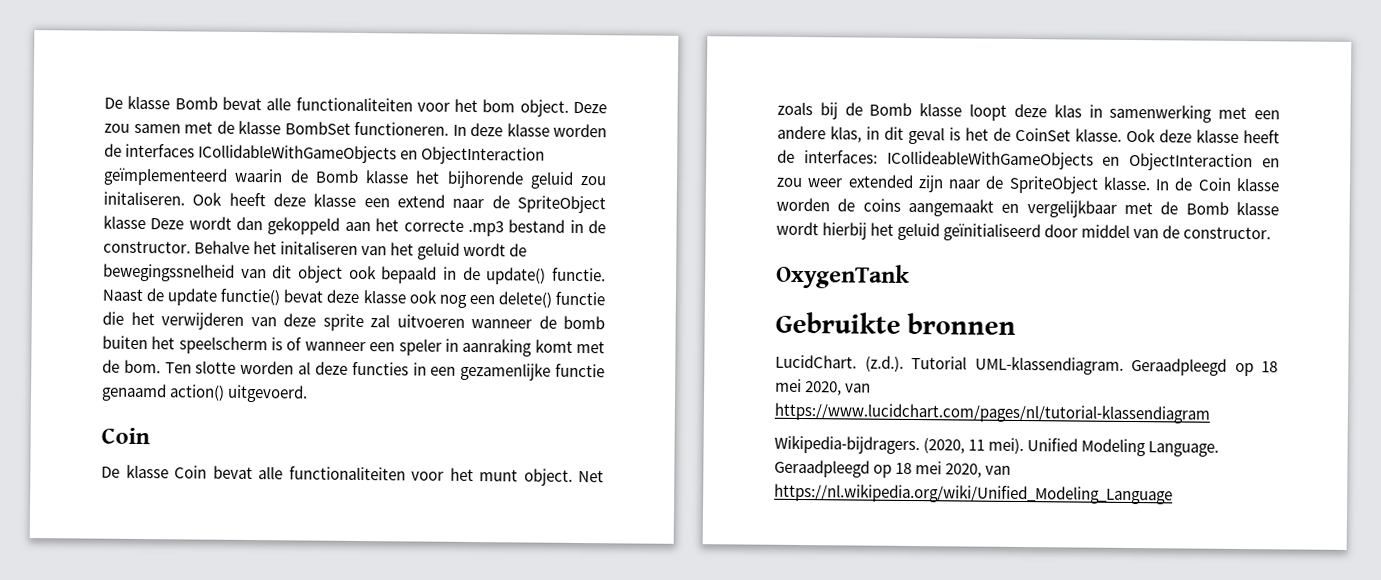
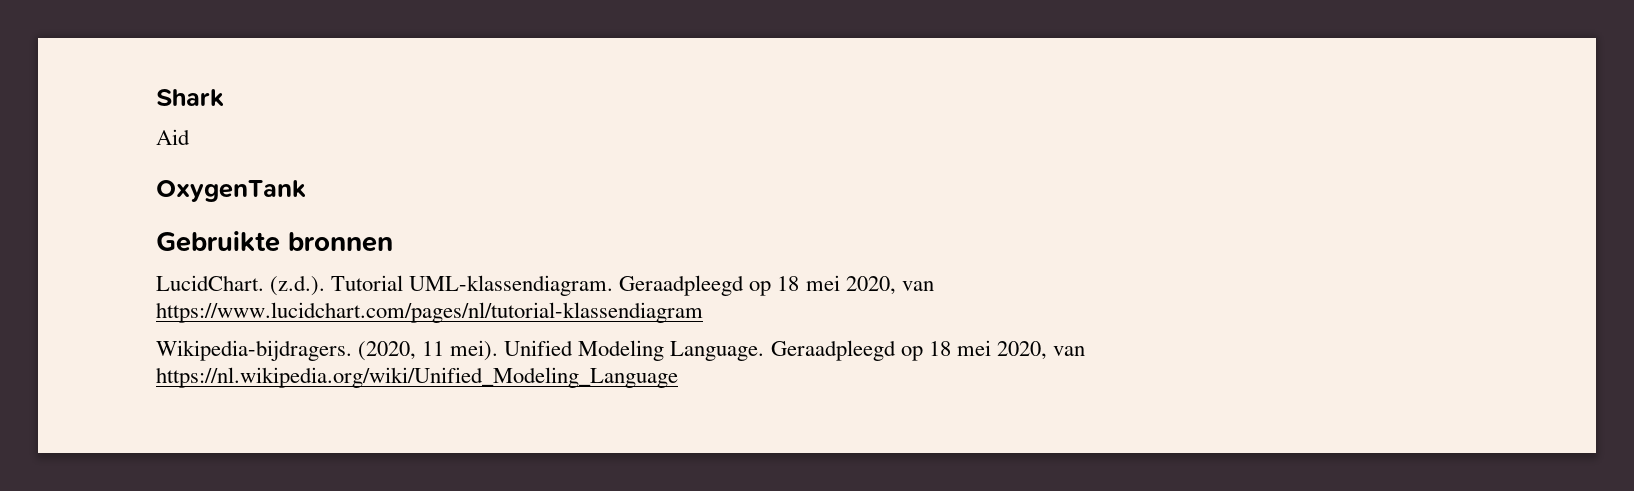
- De klasse Bomb bevat alle functionaliteiten voor het bom object. Deze zou samen met de klasse BombSet functioneren. In deze klasse worden de interfaces ICollidableWithGameObjects en ObjectInteraction geïmplementeerd waarin de Bomb klasse het bijhorende geluid zou initaliseren. Ook heeft deze klasse een extend naar de SpriteObject klasse Deze wordt dan gekoppeld aan het correcte .mp3 bestand in de constructor. Behalve het initaliseren van het geluid wordt de bewegingssnelheid van dit object ook bepaald in de update() functie. Naast de update functie() bevat deze klasse ook nog een delete() functie die het verwijderen van deze sprite zal uitvoeren wanneer de bomb buiten het speelscherm is of wanneer een speler in aanraking komt met de bom. Ten slotte worden al deze functies in een gezamenlijke functie genaamd action() uitgevoerd.
- Coin
- De klasse Coin bevat alle functionaliteiten voor het munt object. Net zoals bij de Bomb klasse loopt deze klas in samenwerking met een andere klas, in dit geval is het de CoinSet klasse. Ook deze klasse heeft de interfaces: ICollideableWithGameObjects en ObjectInteraction en zou weer extended zijn naar de SpriteObject klasse. In de Coin klasse worden de coins aangemaakt en vergelijkbaar met de Bomb klasse wordt hierbij het geluid geïnitialiseerd door middel van de constructor.
+ Shark
+ Aid

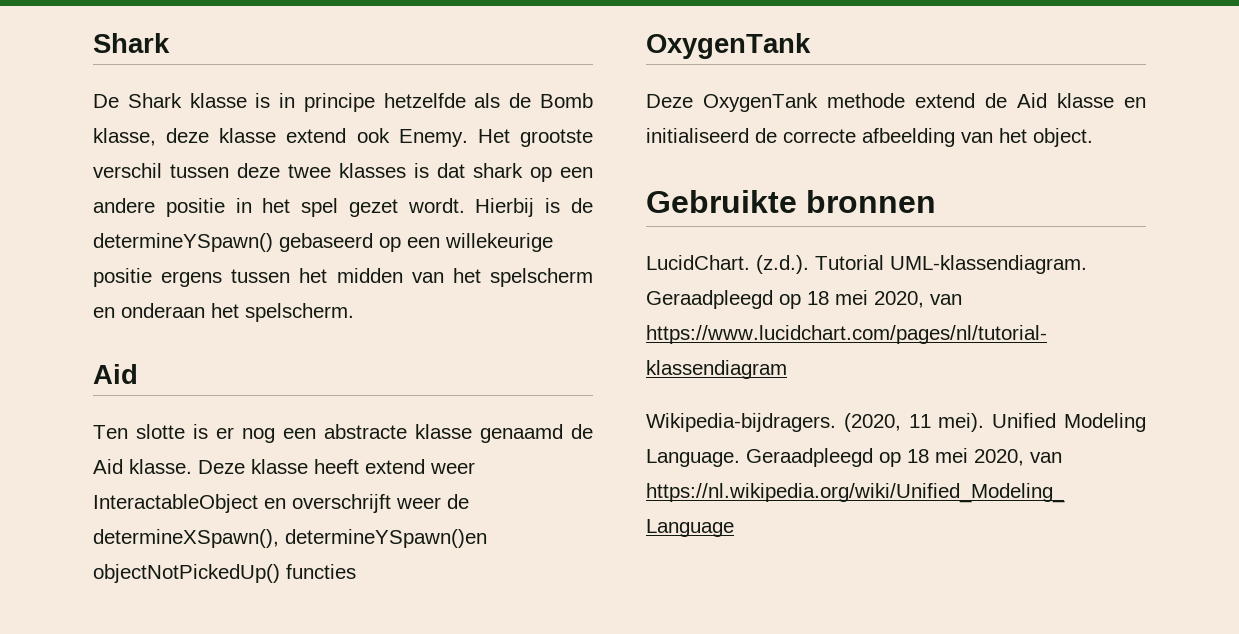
+ De Shark klasse is in principe hetzelfde als de Bomb klasse, deze klasse extend ook Enemy. Het grootste verschil tussen deze twee klasses is dat shark op een andere positie in het spel gezet wordt. Hierbij is de determineYSpawn() gebaseerd op een willekeurige positie ergens tussen het midden van het spelscherm en onderaan het spelscherm.
  Aid
+ Ten slotte is er nog een abstracte klasse genaamd de Aid klasse. Deze klasse heeft extend weer InteractableObject en overschrijft weer de determineXSpawn(), determineYSpawn()en objectNotPickedUp() functies
  OxygenTank
+ Deze OxygenTank methode extend de Aid klasse en initialiseerd de correcte afbeelding van het object.

